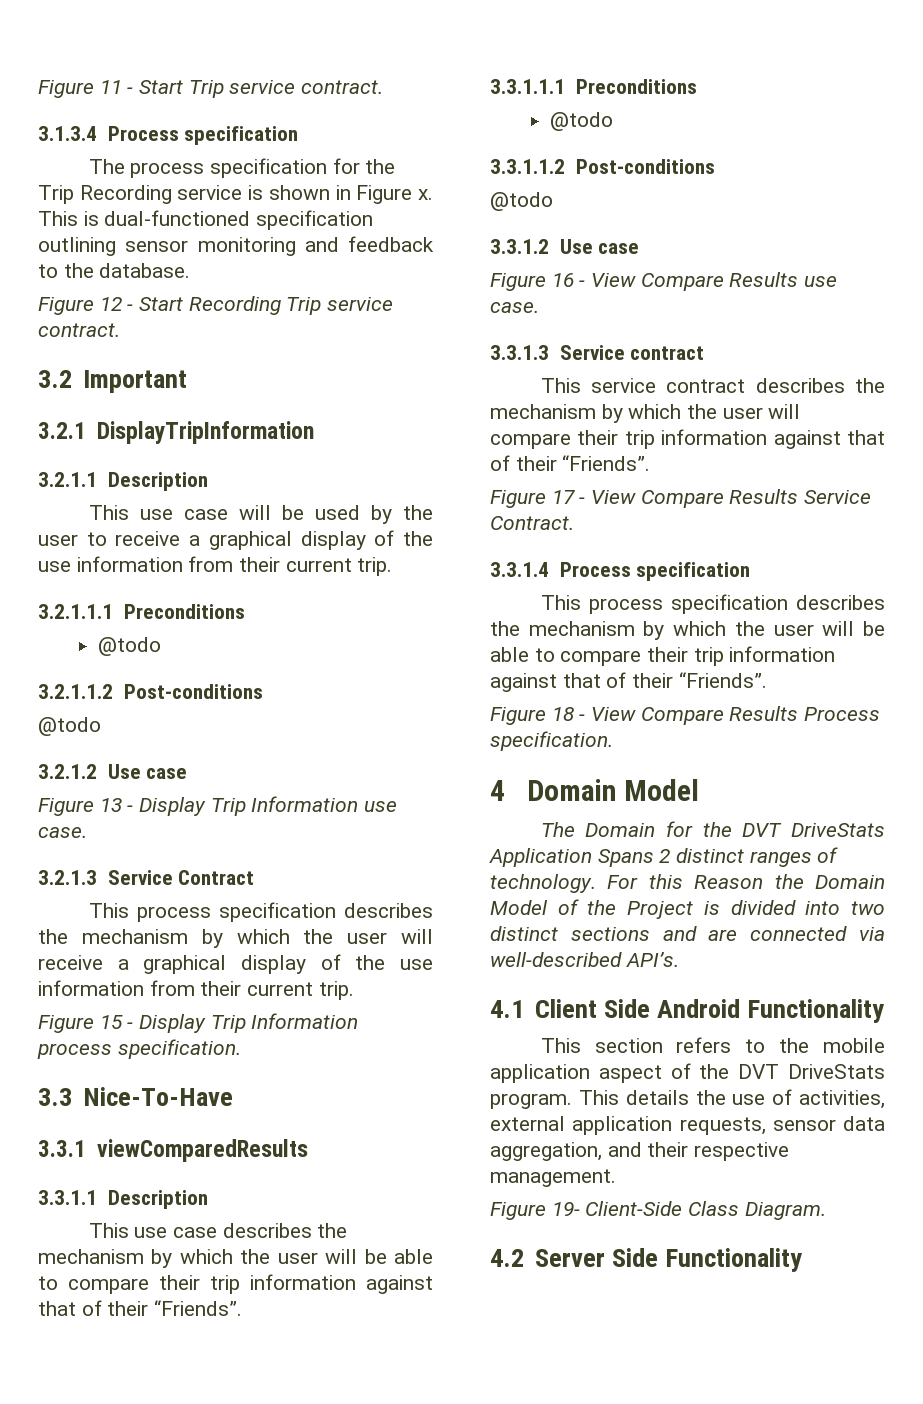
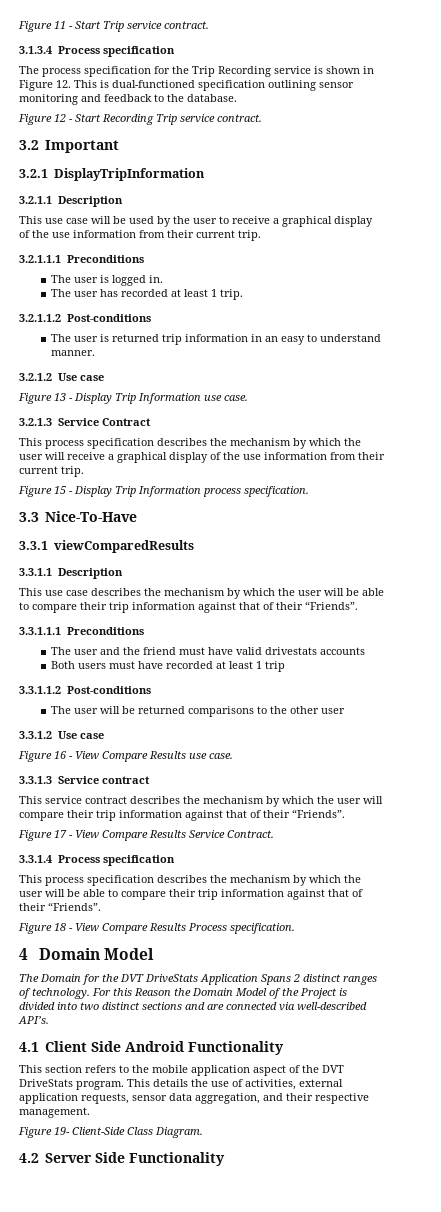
- The process specification for the Trip Recording service is shown in Figure x. This is dual-functioned specification outlining sensor monitoring and feedback to the database.
+ The process specification for the Trip Recording service is shown in Figure 12. This is dual-functioned specification outlining sensor monitoring and feedback to the database.
  3.2.1.1.1 Preconditions
- @todo
+ The user is logged in.
+ The user has recorded at least 1 trip.
  3.2.1.1.2 Post-conditions
- @todo
+ The user is returned trip information in an easy to understand manner.
  3.3.1.1.1 Preconditions
- @todo
+ The user and the friend must have valid drivestats accounts
+ Both users must have recorded at least 1 trip
  3.3.1.1.2 Post-conditions
- @todo
+ The user will be returned comparisons to the other user

